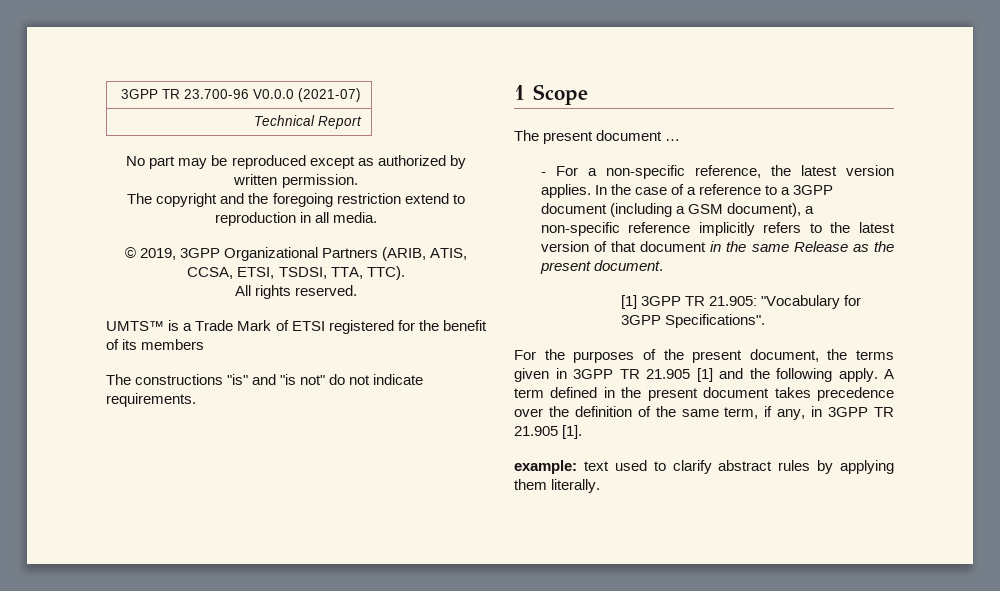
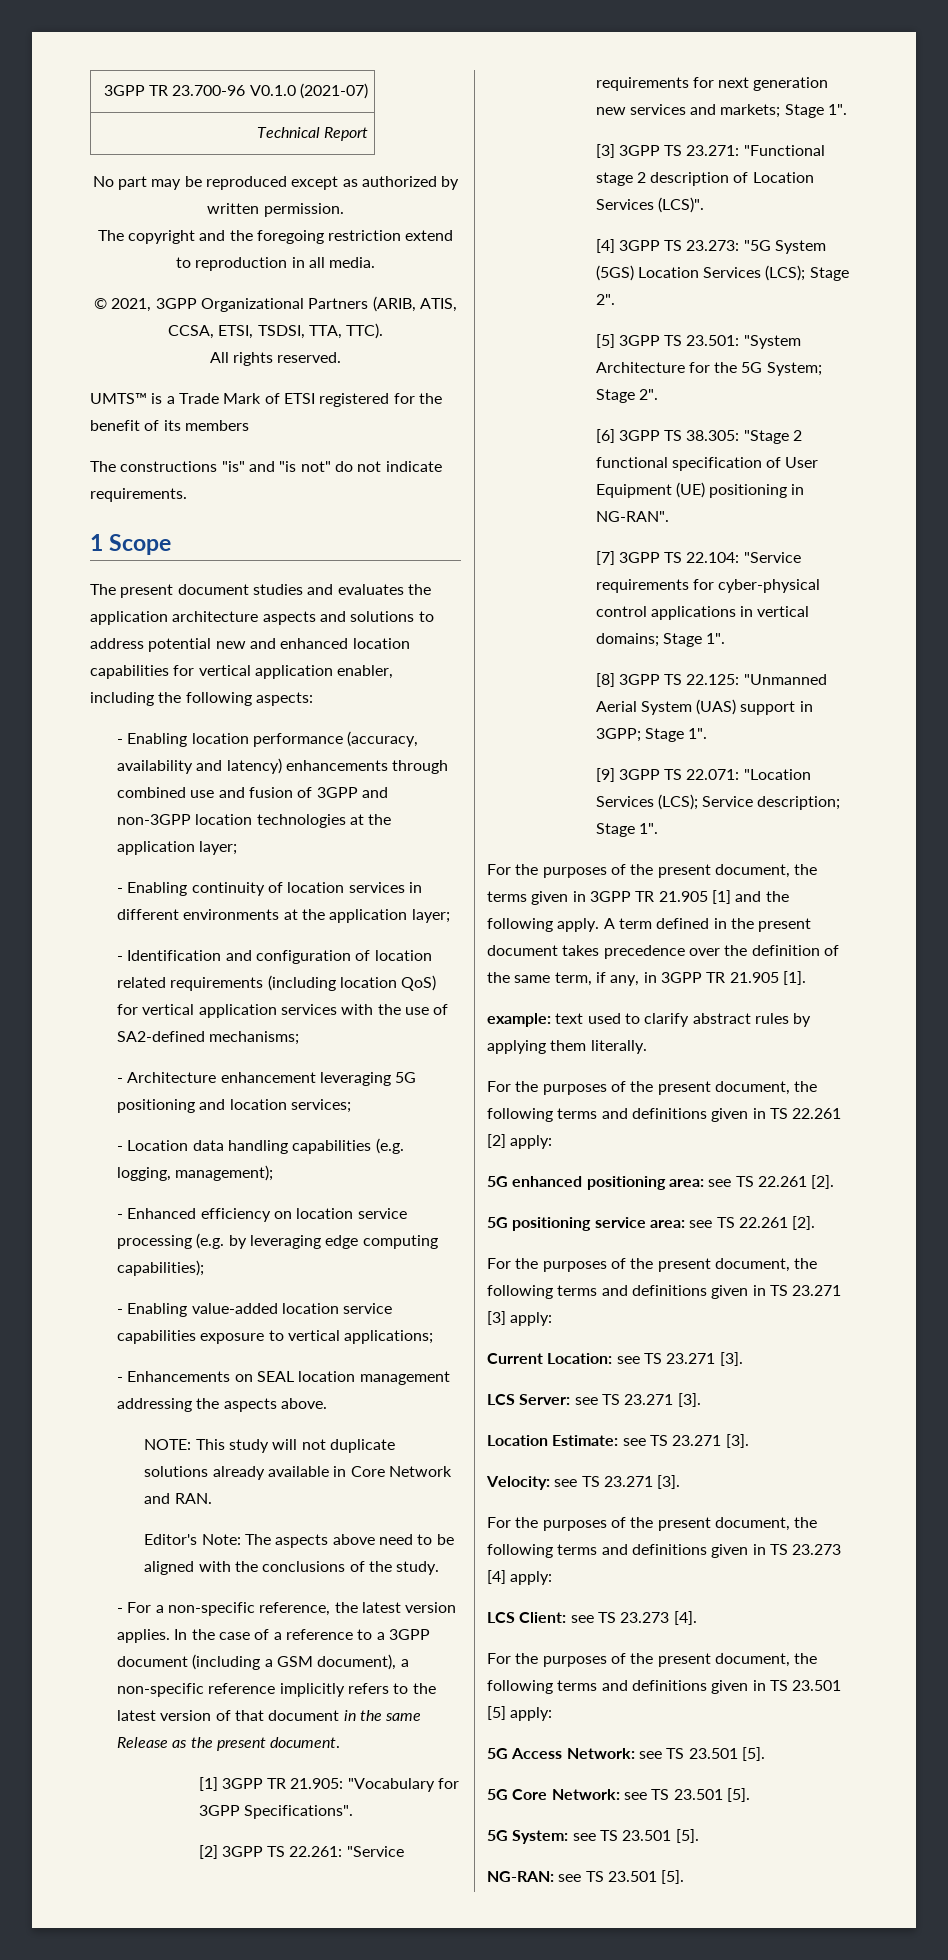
- 3GPP TR 23.700-96 V0.0.0 (2021-07)
+ 3GPP TR 23.700-96 V0.1.0 (2021-07)
- © 2019, 3GPP Organizational Partners (ARIB, ATIS, CCSA, ETSI, TSDSI, TTA, TTC).
+ © 2021, 3GPP Organizational Partners (ARIB, ATIS, CCSA, ETSI, TSDSI, TTA, TTC).
- The present document …
+ The present document studies and evaluates the application architecture aspects and solutions to address potential new and enhanced location capabilities for vertical application enabler, including the following aspects:
+ - Enabling location performance (accuracy, availability and latency) enhancements through combined use and fusion of 3GPP and non-3GPP location technologies at the application layer;
+ - Enabling continuity of location services in different environments at the application layer;
+ - Identification and configuration of location related requirements (including location QoS) for vertical application services with the use of SA2-defined mechanisms;
+ - Architecture enhancement leveraging 5G positioning and location services;
+ - Location data handling capabilities (e.g. logging, management);
+ - Enhanced efficiency on location service processing (e.g. by leveraging edge computing capabilities);
+ - Enabling value-added location service capabilities exposure to vertical applications;
+ - Enhancements on SEAL location management addressing the aspects above.
+ NOTE: This study will not duplicate solutions already available in Core Network and RAN.
+ Editor's Note: The aspects above need to be aligned with the conclusions of the study.
+ [2] 3GPP TS 22.261: "Service requirements for next generation new services and markets; Stage 1".
+ [3] 3GPP TS 23.271: "Functional stage 2 description of Location Services (LCS)".
+ [4] 3GPP TS 23.273: "5G System (5GS) Location Services (LCS); Stage 2".
+ [5] 3GPP TS 23.501: "System Architecture for the 5G System; Stage 2".
+ [6] 3GPP TS 38.305: "Stage 2 functional specification of User Equipment (UE) positioning in NG-RAN".
+ [7] 3GPP TS 22.104: "Service requirements for cyber-physical control applications in vertical domains; Stage 1".
+ [8] 3GPP TS 22.125: "Unmanned Aerial System (UAS) support in 3GPP; Stage 1".
+ [9] 3GPP TS 22.071: "Location Services (LCS); Service description; Stage 1".
+ For the purposes of the present document, the following terms and definitions given in TS 22.261 [2] apply:
+ 5G enhanced positioning area: see TS 22.261 [2].
+ 5G positioning service area: see TS 22.261 [2].
+ For the purposes of the present document, the following terms and definitions given in TS 23.271 [3] apply:
+ Current Location: see TS 23.271 [3].
+ LCS Server: see TS 23.271 [3].
+ Location Estimate: see TS 23.271 [3].
+ Velocity: see TS 23.271 [3].
+ For the purposes of the present document, the following terms and definitions given in TS 23.273 [4] apply:
+ LCS Client: see TS 23.273 [4].
+ For the purposes of the present document, the following terms and definitions given in TS 23.501 [5] apply:
+ 5G Access Network: see TS 23.501 [5].
+ 5G Core Network: see TS 23.501 [5].
+ 5G System: see TS 23.501 [5].
+ NG-RAN: see TS 23.501 [5].

